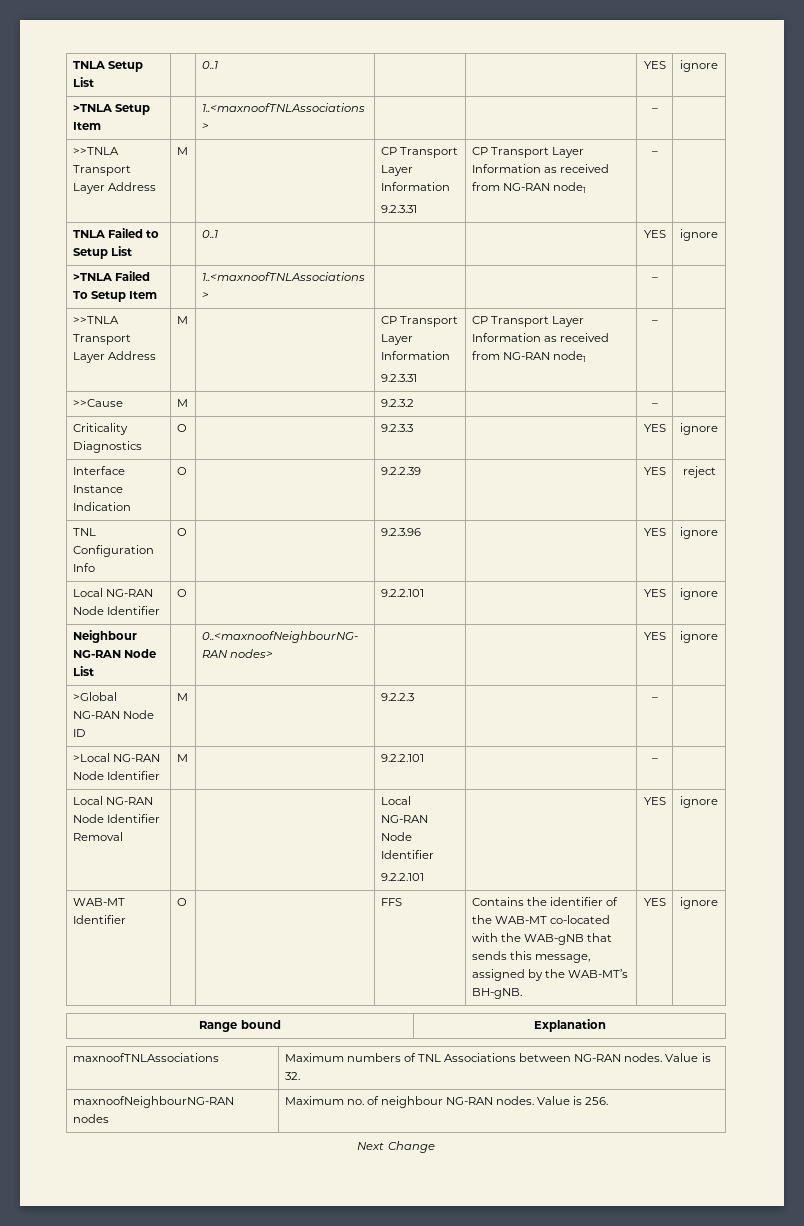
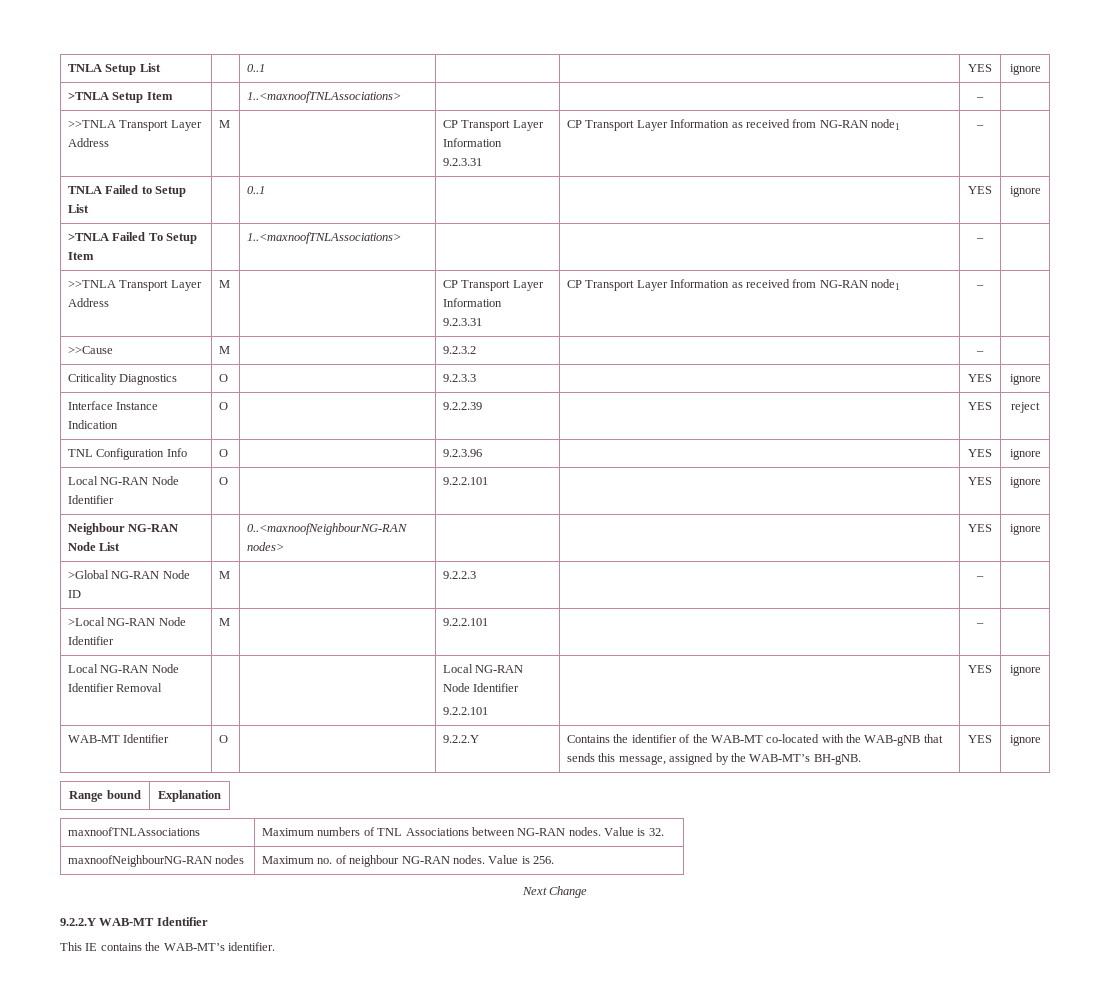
- WAB-MT Identifier | O | | FFS | Contains the identifier of the WAB-MT co-located with the WAB-gNB that sends this message, assigned by the WAB-MT’s BH-gNB. | YES | ignore
+ WAB-MT Identifier | O | | 9.2.2.Y | Contains the identifier of the WAB-MT co-located with the WAB-gNB that sends this message, assigned by the WAB-MT’s BH-gNB. | YES | ignore
+ 9.2.2.Y WAB-MT Identifier
+ This IE contains the WAB-MT’s identifier.

